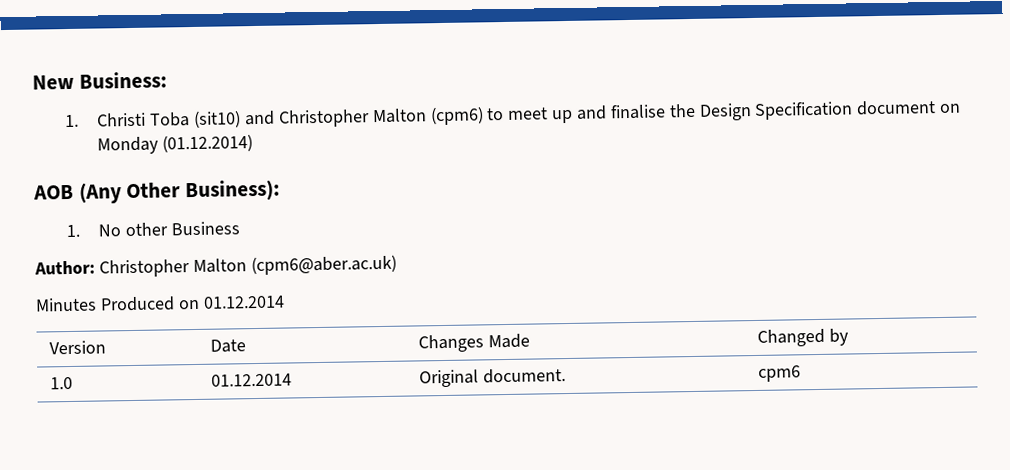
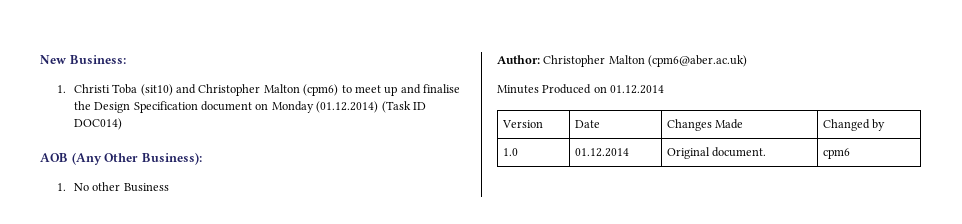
- 1. Christi Toba (sit10) and Christopher Malton (cpm6) to meet up and finalise the Design Specification document on Monday (01.12.2014)
+ 1. Christi Toba (sit10) and Christopher Malton (cpm6) to meet up and finalise the Design Specification document on Monday (01.12.2014) (Task ID DOC014)

